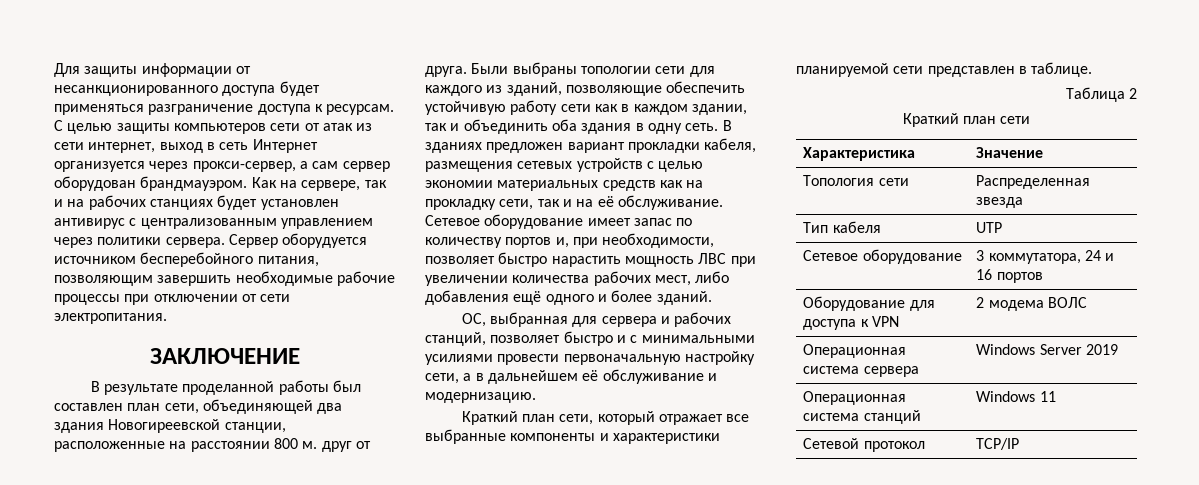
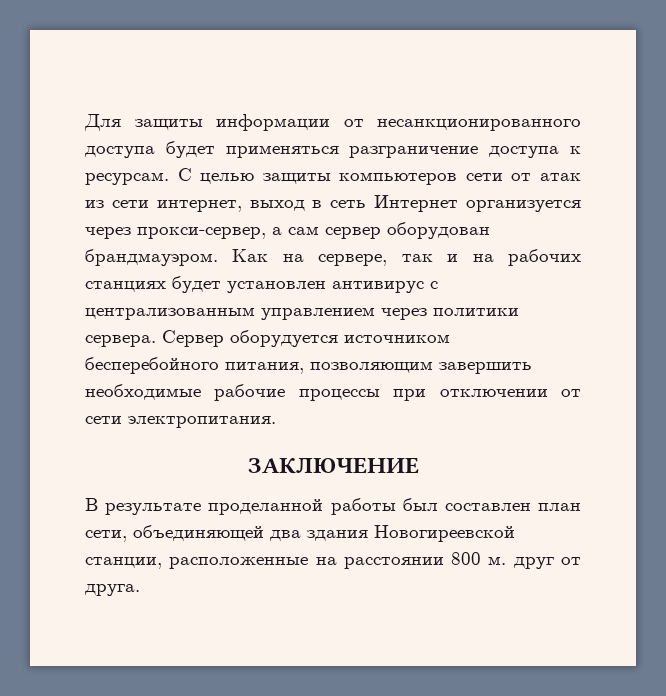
- Были выбраны топологии сети для каждого из зданий, позволяющие обеспечить устойчивую работу сети как в каждом здании, так и объединить оба здания в одну сеть. В зданиях предложен вариант прокладки кабеля, размещения сетевых устройств с целью экономии материальных средств как на прокладку сети, так и на её обслуживание. Сетевое оборудование имеет запас по количеству портов и, при необходимости, позволяет быстро нарастить мощность ЛВС при увеличении количества рабочих мест, либо добавления ещё одного и более зданий.
- ОС, выбранная для сервера и рабочих станций, позволяет быстро и с минимальными усилиями провести первоначальную настройку сети, а в дальнейшем её обслуживание и модернизацию.
- Краткий план сети, который отражает все выбранные компоненты и характеристики планируемой сети представлен в таблице.
- Таблица 2
- Краткий план сети
- Характеристика | Значение
- Топология сети | Распределенная звезда
- Тип кабеля | UTP
- Сетевое оборудование | 3 коммутатора, 24 и 16 портов
- Оборудование для доступа к VPN | 2 модема ВОЛС
- Операционная система сервера | Windows Server 2019
- Операционная система станций | Windows 11
- Сетевой протокол | TCP/IP

